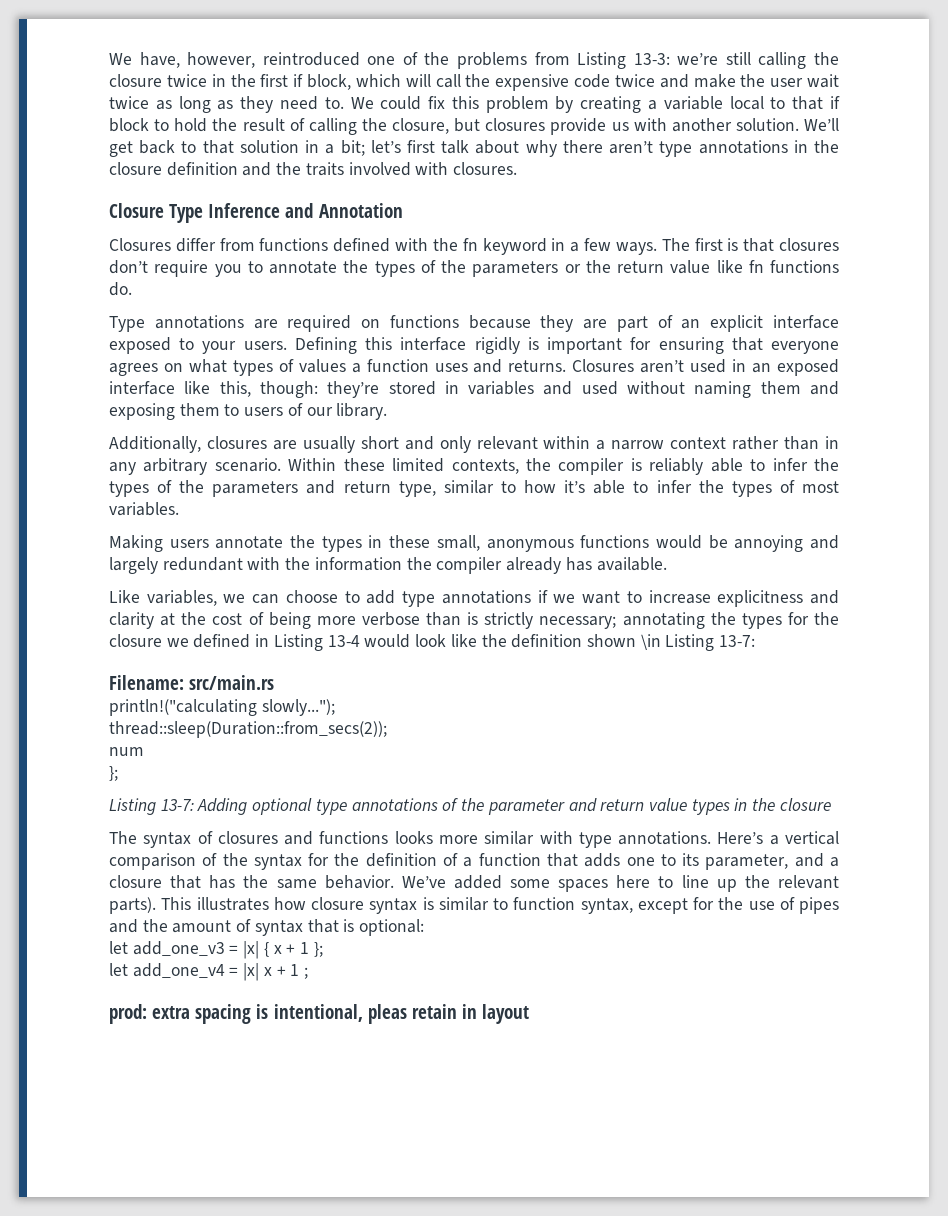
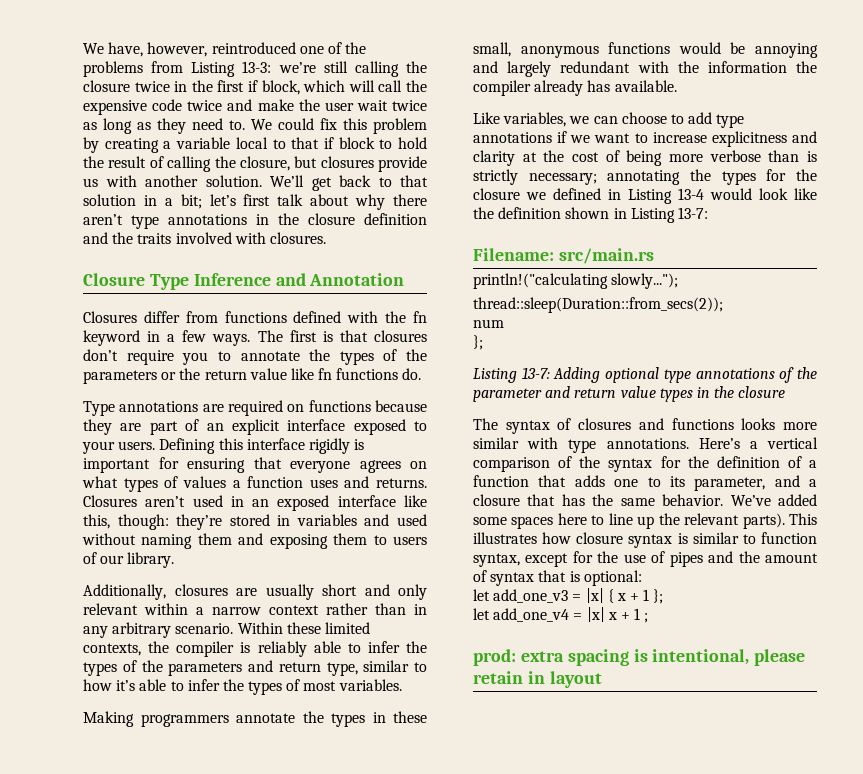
- Making users annotate the types in these small, anonymous functions would be annoying and largely redundant with the information the compiler already has available.
+ Making programmers annotate the types in these small, anonymous functions would be annoying and largely redundant with the information the compiler already has available.
- Like variables, we can choose to add type annotations if we want to increase explicitness and clarity at the cost of being more verbose than is strictly necessary; annotating the types for the closure we defined in Listing 13-4 would look like the definition shown \in Listing 13-7:
+ Like variables, we can choose to add type annotations if we want to increase explicitness and clarity at the cost of being more verbose than is strictly necessary; annotating the types for the closure we defined in Listing 13-4 would look like the definition shown in Listing 13-7:
- prod: extra spacing is intentional, pleas retain in layout
+ prod: extra spacing is intentional, please retain in layout

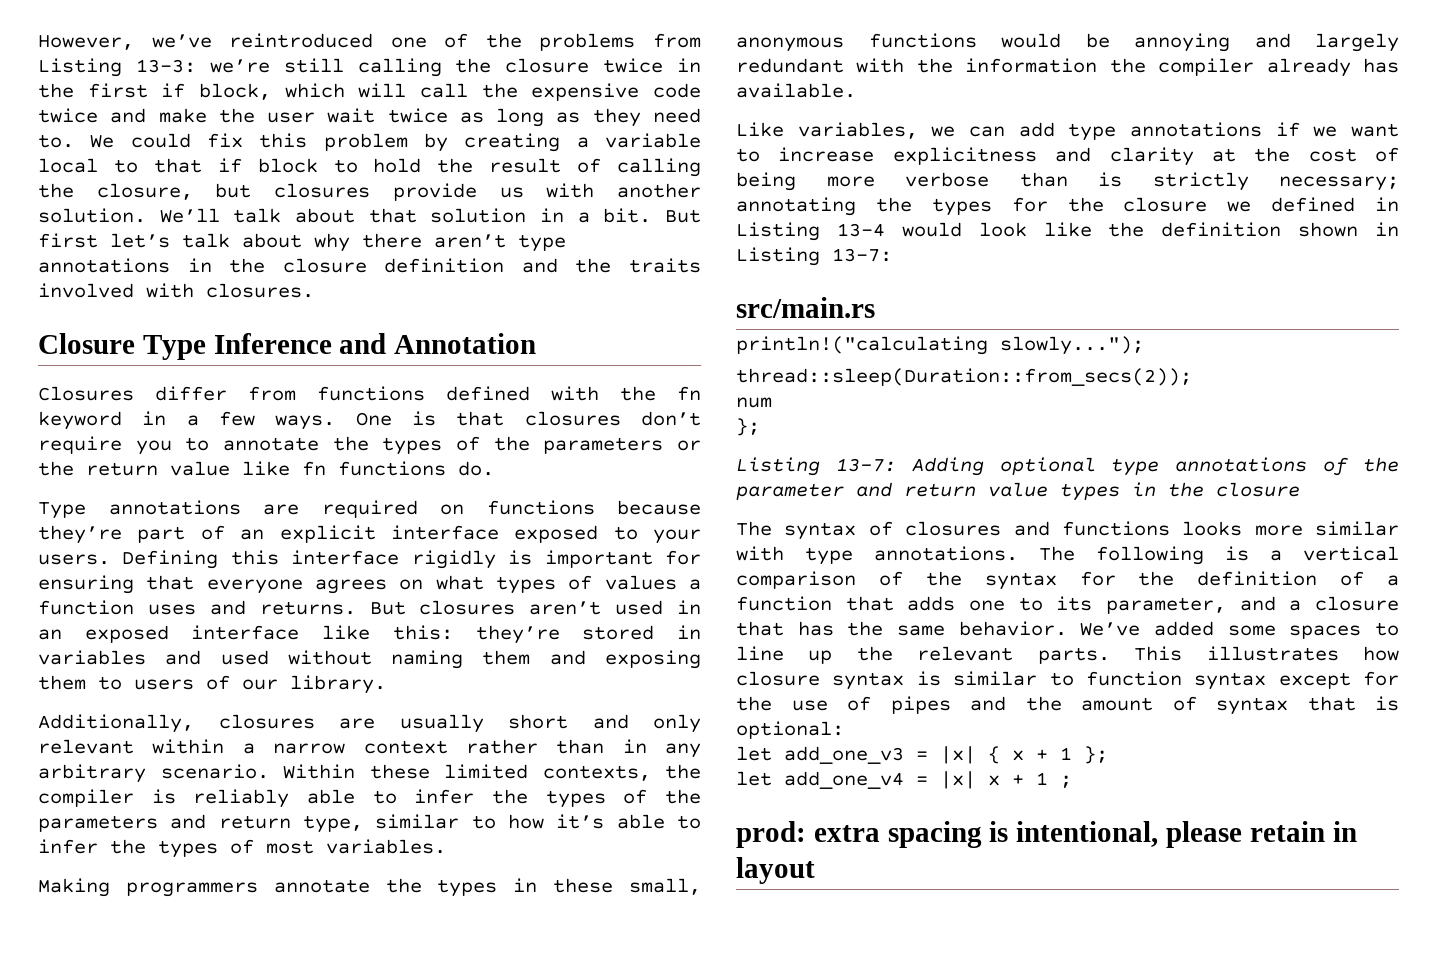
- We have, however, reintroduced one of the problems from Listing 13-3: we’re still calling the closure twice in the first if block, which will call the expensive code twice and make the user wait twice as long as they need to.
+ However, we’ve reintroduced one of the problems from Listing 13-3: we’re still calling the closure twice in the first if block, which will call the expensive code twice and make the user wait twice as long as they need to.
- We’ll get back to that solution in a bit; let’s first talk about why there aren’t type annotations in the closure definition and the traits involved with closures.
+ We’ll talk about that solution in a bit. But first let’s talk about why there aren’t type annotations in the closure definition and the traits involved with closures.
- The first is that closures don’t require you to annotate the types of the parameters or the return value like fn functions do.
+ One is that closures don’t require you to annotate the types of the parameters or the return value like fn functions do.
- Type annotations are required on functions because they are part of an explicit interface exposed to your users.
+ Type annotations are required on functions because they’re part of an explicit interface exposed to your users.
- Closures aren’t used in an exposed interface like this, though: they’re stored in variables and used without naming them and exposing them to users of our library.
+ But closures aren’t used in an exposed interface like this: they’re stored in variables and used without naming them and exposing them to users of our library.
- Like variables, we can choose to add type annotations if we want to increase explicitness and clarity at the cost of being more verbose than is strictly necessary; annotating the types for the closure we defined in Listing 13-4 would look like the definition shown in Listing 13-7:
+ Like variables, we can add type annotations if we want to increase explicitness and clarity at the cost of being more verbose than is strictly necessary; annotating the types for the closure we defined in Listing 13-4 would look like the definition shown in Listing 13-7:
- Filename: src/main.rs
+ src/main.rs
- Here’s a vertical comparison of the syntax for the definition of a function that adds one to its parameter, and a closure that has the same behavior.
+ The following is a vertical comparison of the syntax for the definition of a function that adds one to its parameter, and a closure that has the same behavior.
- We’ve added some spaces here to line up the relevant parts).
+ We’ve added some spaces to line up the relevant parts.
- This illustrates how closure syntax is similar to function syntax, except for the use of pipes and the amount of syntax that is optional:
+ This illustrates how closure syntax is similar to function syntax except for the use of pipes and the amount of syntax that is optional:

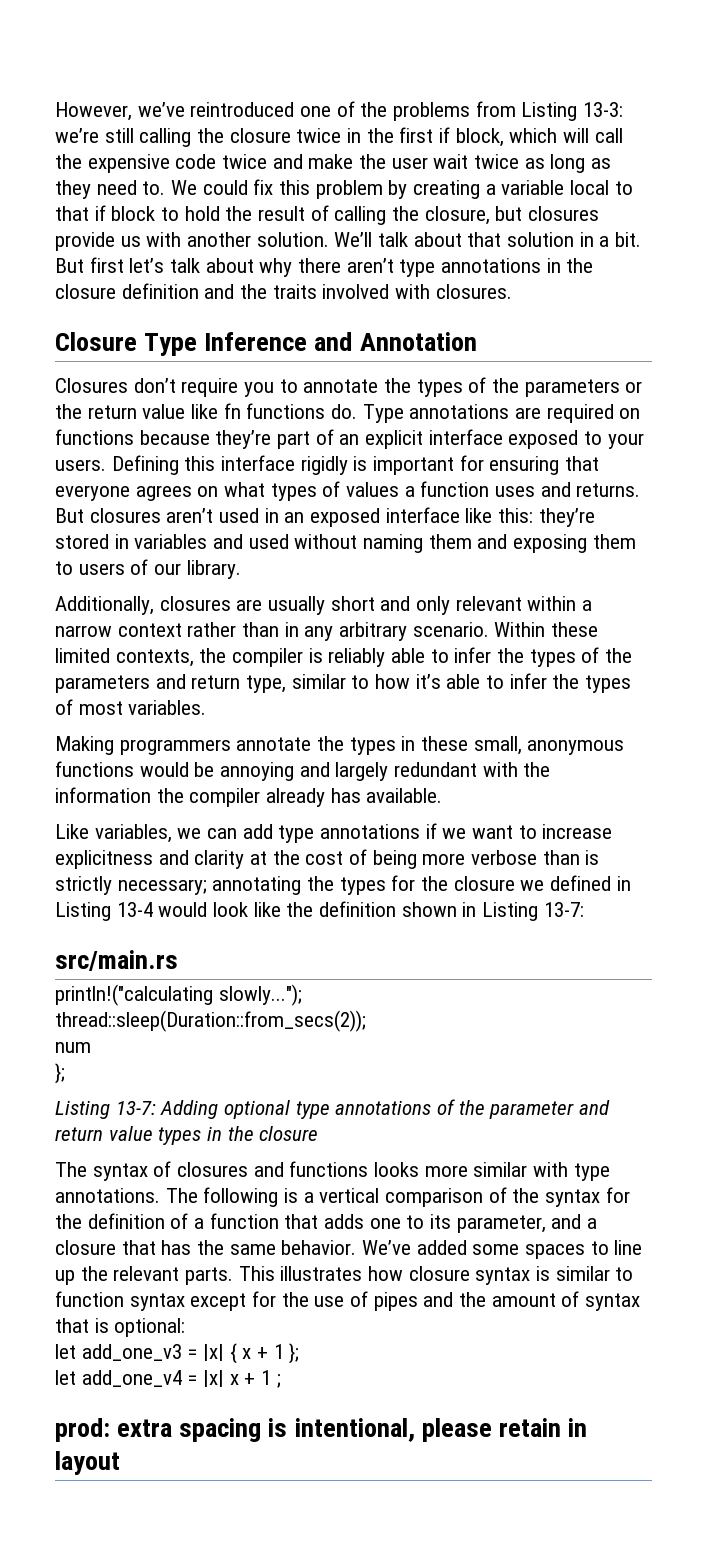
- Closures differ from functions defined with the fn keyword in a few ways. One is that closures don’t require you to annotate the types of the parameters or the return value like fn functions do.
- Type annotations are required on functions because they’re part of an explicit interface exposed to your users.
+ Closures don’t require you to annotate the types of the parameters or the return value like fn functions do. Type annotations are required on functions because they’re part of an explicit interface exposed to your users.

